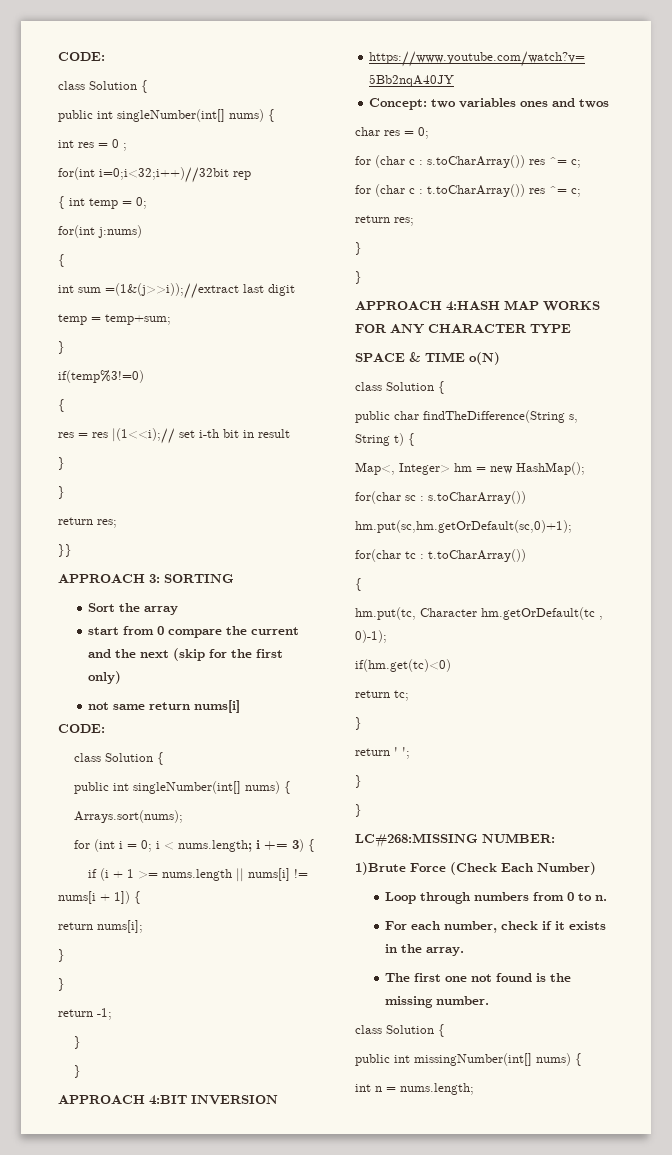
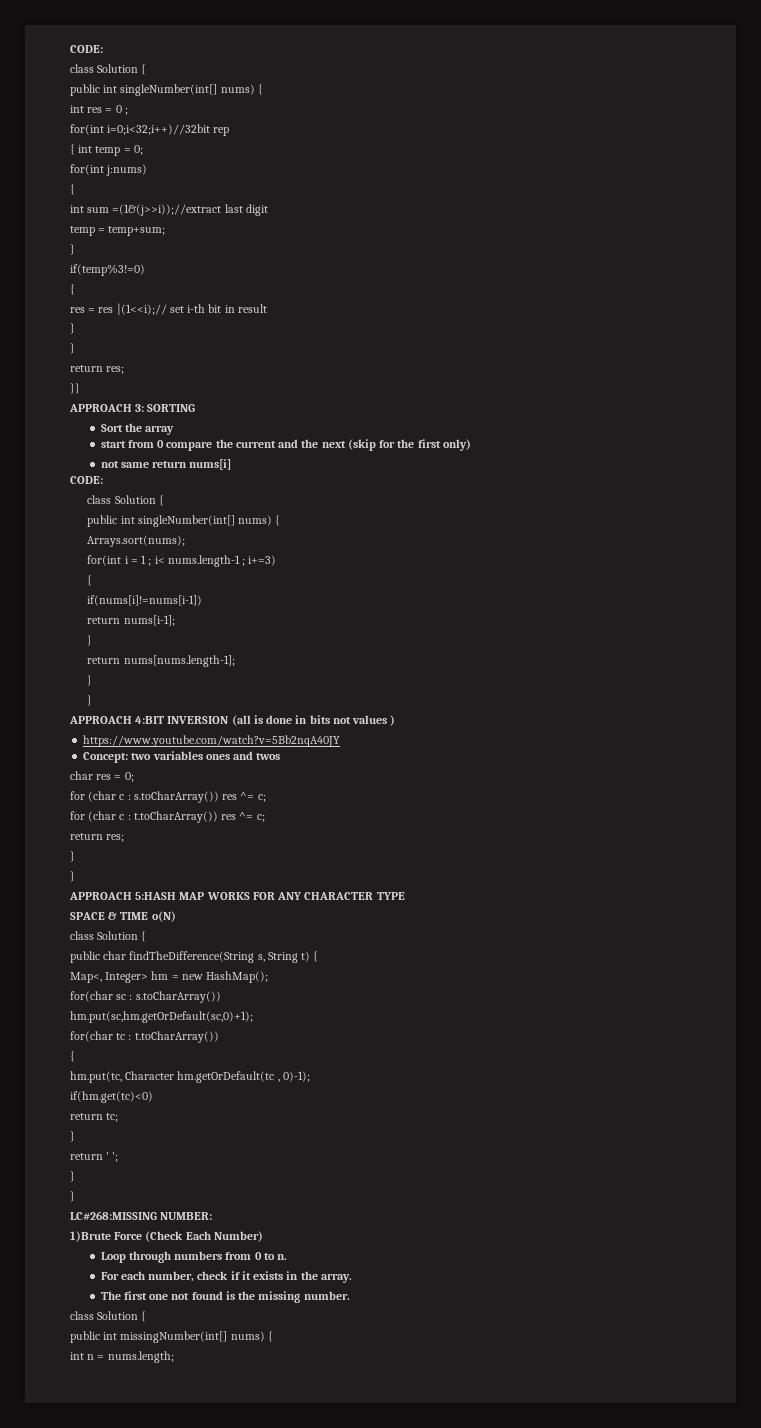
- for (int i = 0; i < nums.length; i += 3) {
- if (i + 1 >= nums.length || nums[i] != nums[i + 1]) {
- return nums[i];
+ for(int i = 1 ; i< nums.length-1 ; i+=3)
+ {
+ if(nums[i]!=nums[i-1])
+ return nums[i-1];
  }
- }
- return -1;
+ return nums[nums.length-1];
- APPROACH 4:BIT INVERSION
+ APPROACH 4:BIT INVERSION (all is done in bits not values )
- APPROACH 4:HASH MAP WORKS FOR ANY CHARACTER TYPE
+ APPROACH 5:HASH MAP WORKS FOR ANY CHARACTER TYPE

